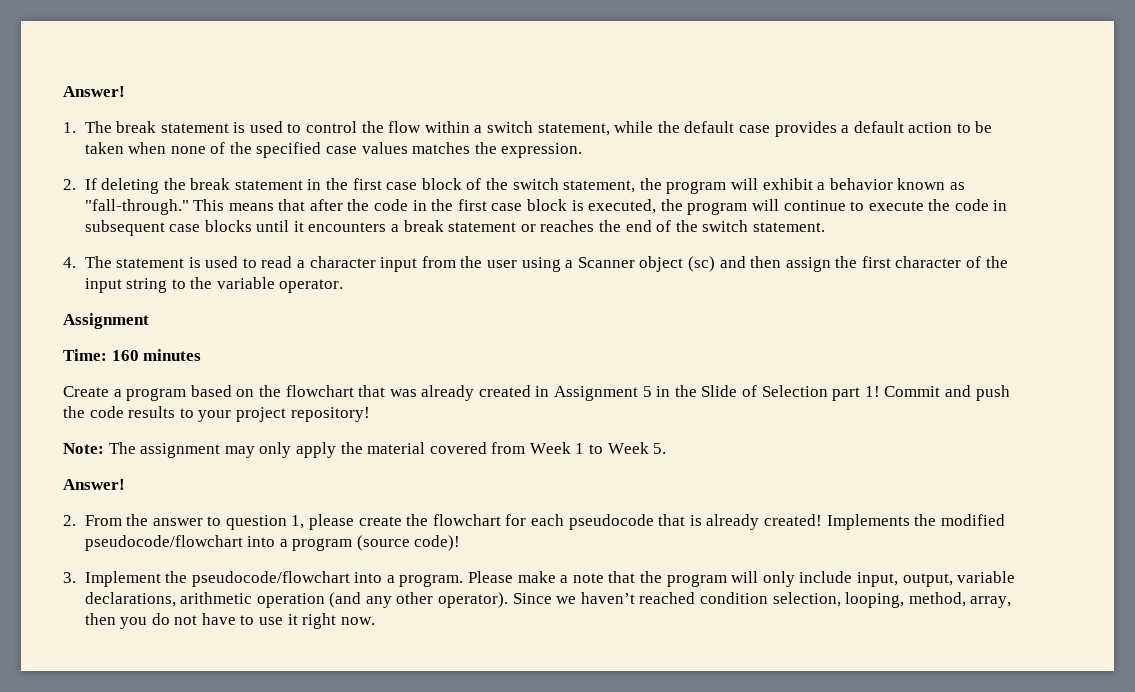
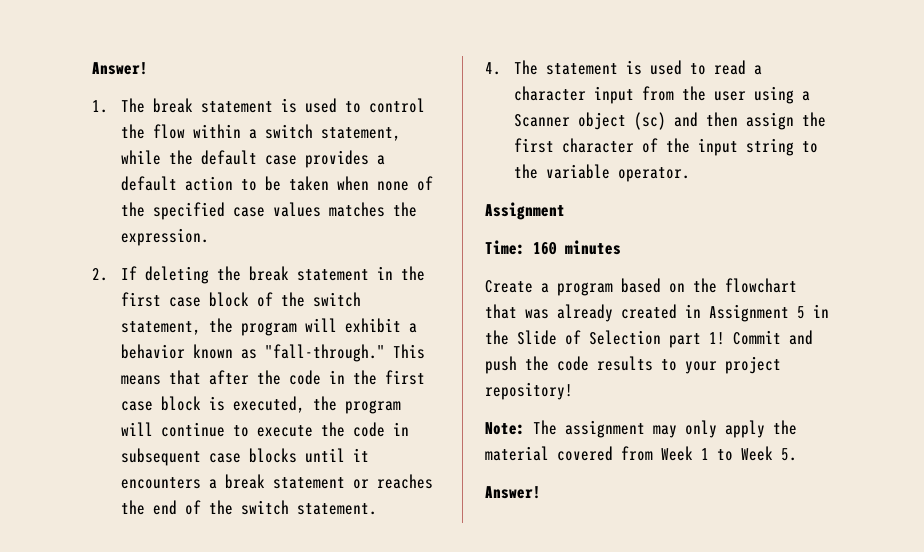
- 2. From the answer to question 1, please create the flowchart for each pseudocode that is already created! Implements the modified pseudocode/flowchart into a program (source code)!
- 3. Implement the pseudocode/flowchart into a program. Please make a note that the program will only include input, output, variable declarations, arithmetic operation (and any other operator). Since we haven’t reached condition selection, looping, method, array, then you do not have to use it right now.

